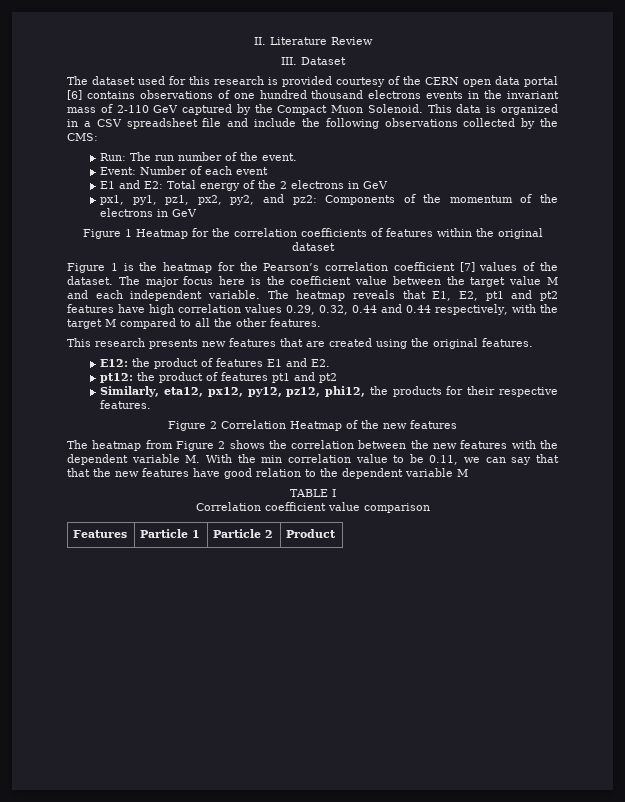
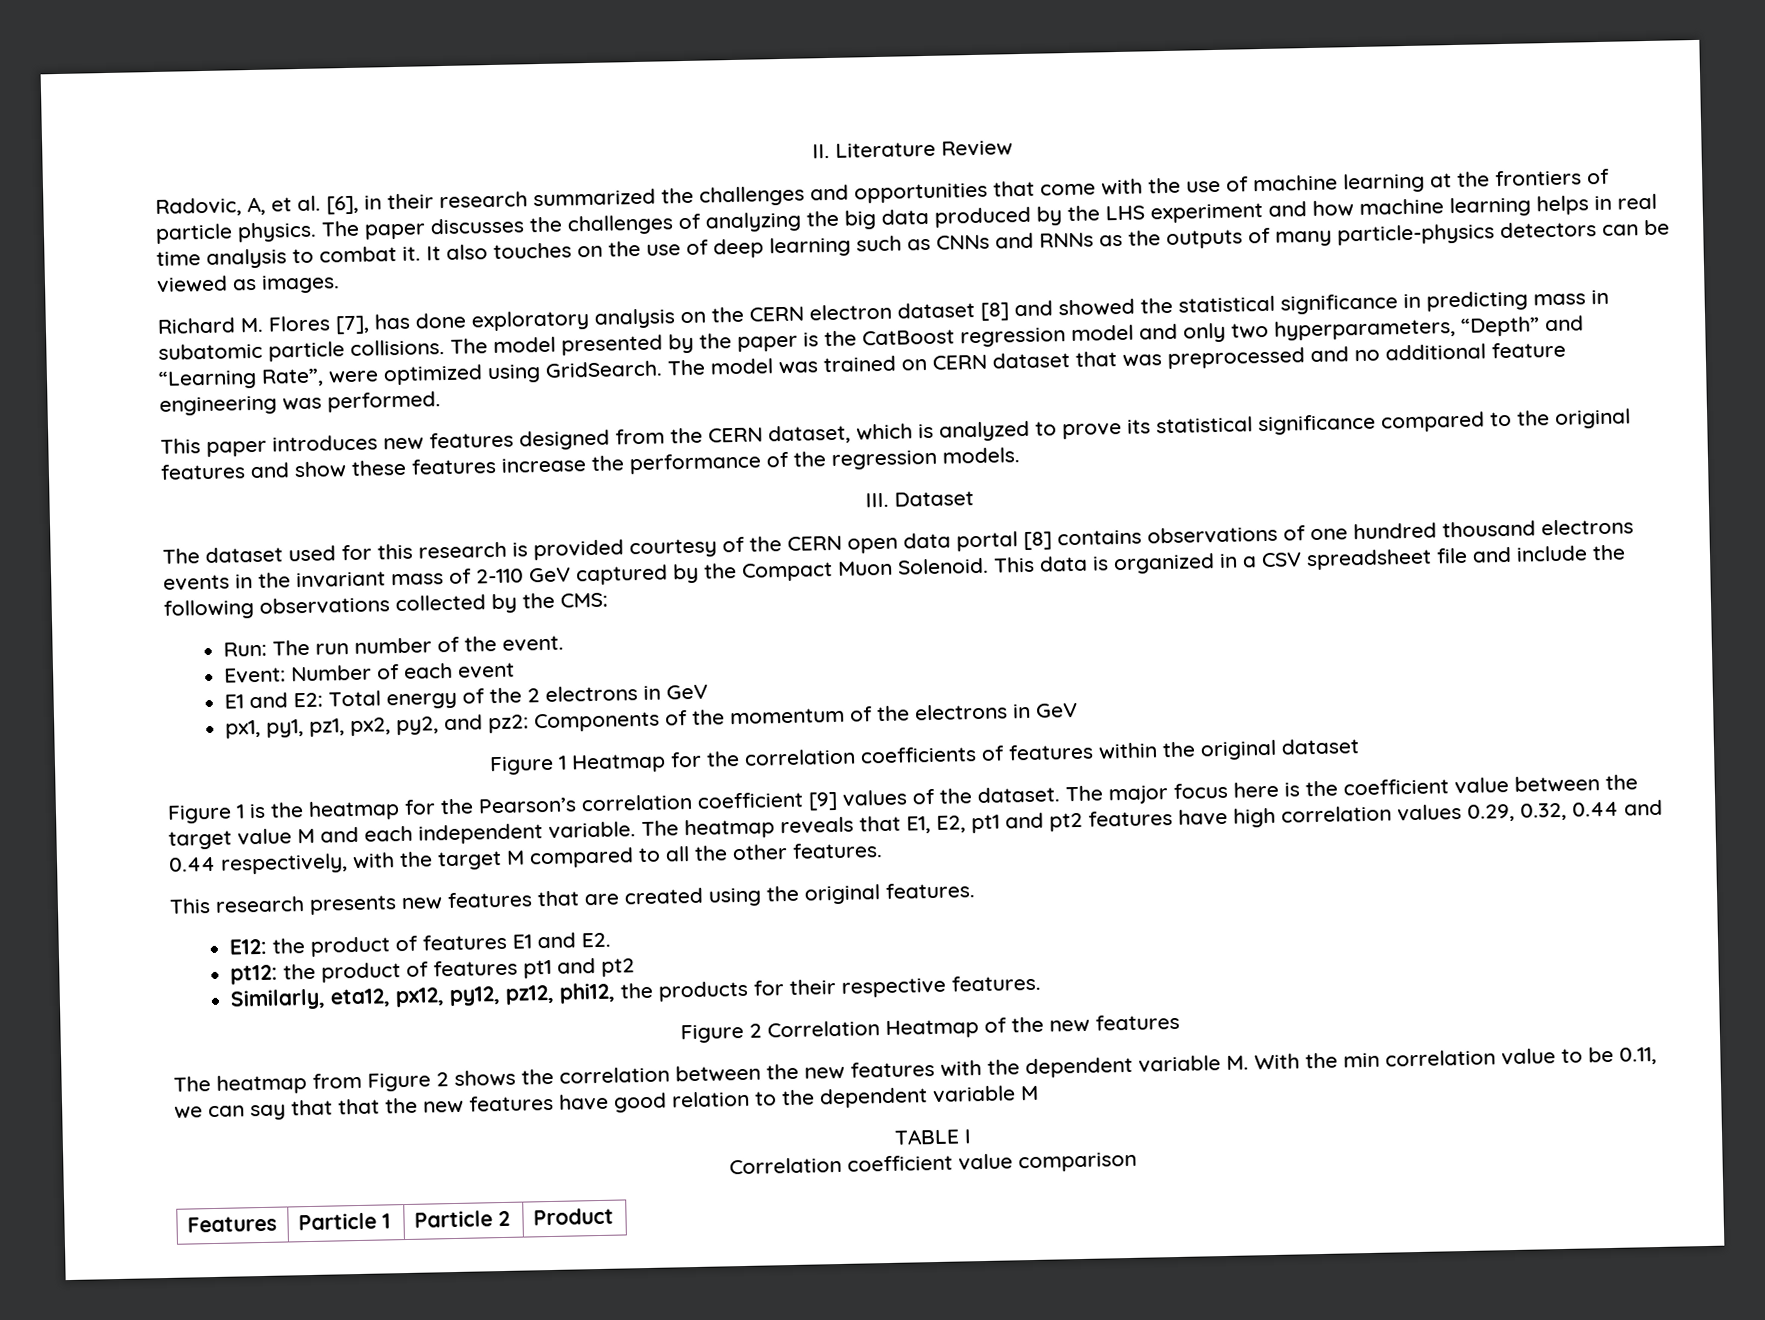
+ Radovic, A, et al. [6], in their research summarized the challenges and opportunities that come with the use of machine learning at the frontiers of particle physics. The paper discusses the challenges of analyzing the big data produced by the LHS experiment and how machine learning helps in real time analysis to combat it. It also touches on the use of deep learning such as CNNs and RNNs as the outputs of many particle-physics detectors can be viewed as images.
+ Richard M. Flores [7], has done exploratory analysis on the CERN electron dataset [8] and showed the statistical significance in predicting mass in subatomic particle collisions. The model presented by the paper is the CatBoost regression model and only two hyperparameters, “Depth” and “Learning Rate”, were optimized using GridSearch. The model was trained on CERN dataset that was preprocessed and no additional feature engineering was performed.
+ This paper introduces new features designed from the CERN dataset, which is analyzed to prove its statistical significance compared to the original features and show these features increase the performance of the regression models.
- The dataset used for this research is provided courtesy of the CERN open data portal [6] contains observations of one hundred thousand electrons events in the invariant mass of 2-110 GeV captured by the Compact Muon Solenoid.
+ The dataset used for this research is provided courtesy of the CERN open data portal [8] contains observations of one hundred thousand electrons events in the invariant mass of 2-110 GeV captured by the Compact Muon Solenoid.
- Figure 1 is the heatmap for the Pearson’s correlation coefficient [7] values of the dataset.
+ Figure 1 is the heatmap for the Pearson’s correlation coefficient [9] values of the dataset.

